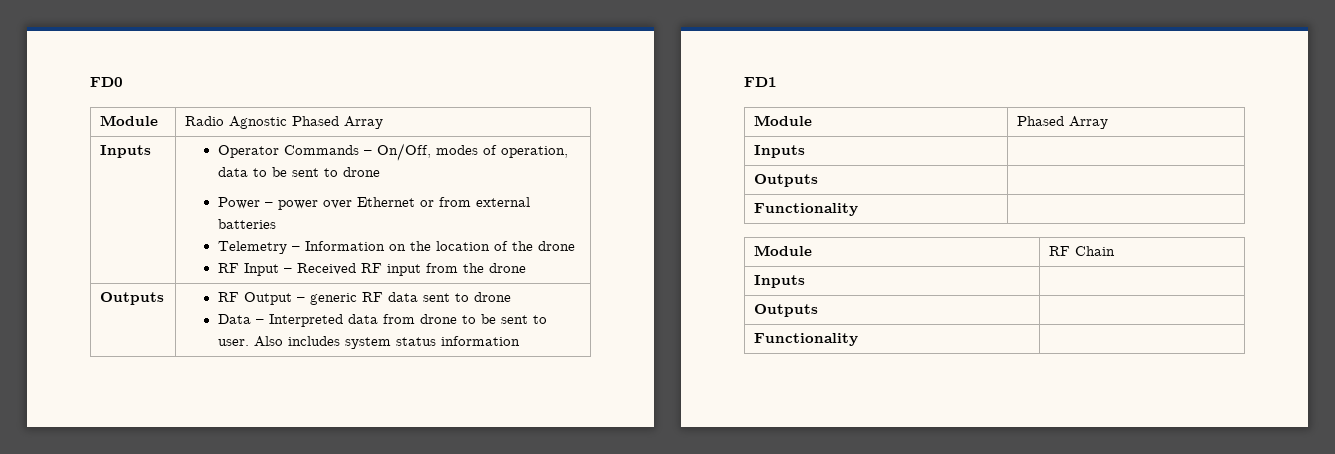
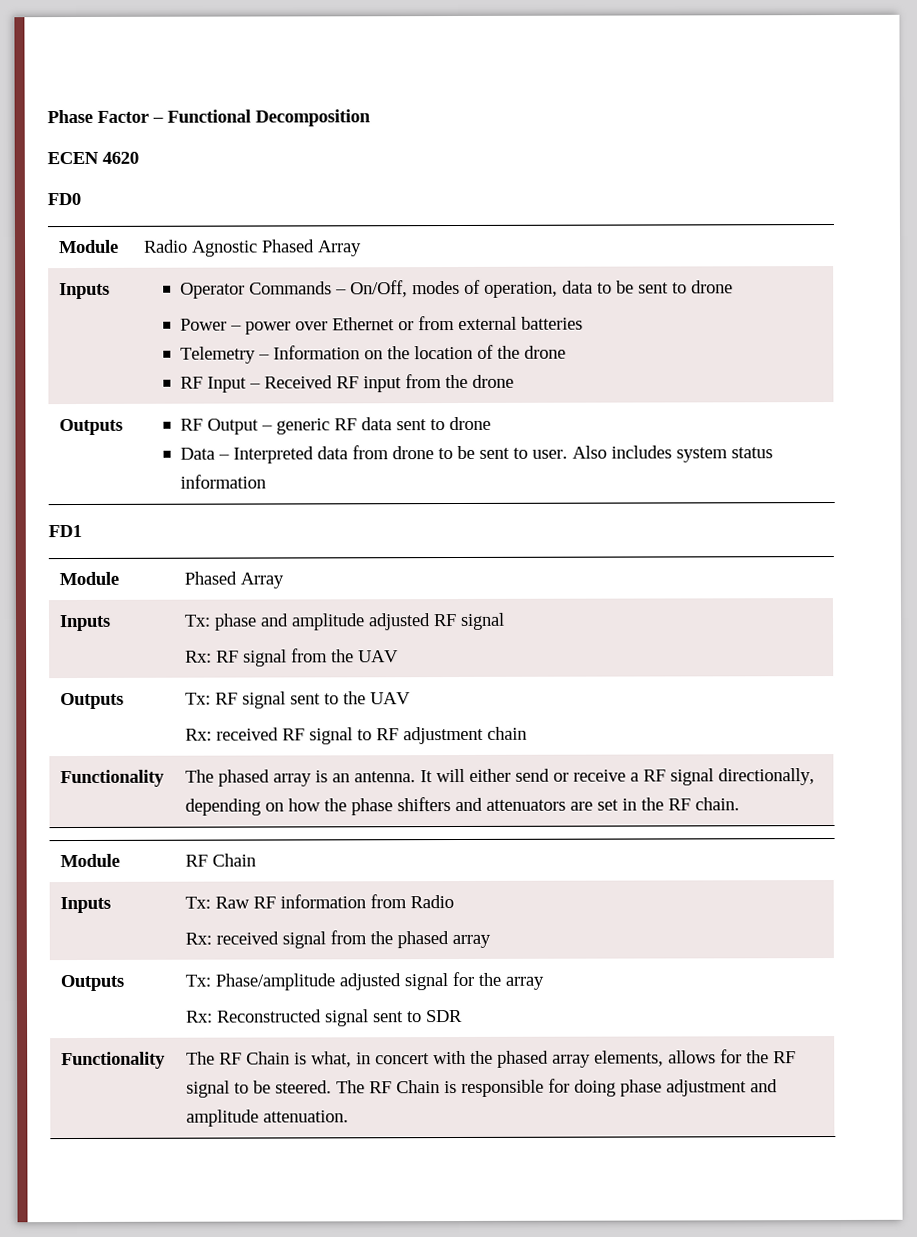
+ Phase Factor – Functional Decomposition
+ ECEN 4620
  Module | Phased Array
- Inputs |
- Outputs |
- Functionality |
+ Inputs | Tx: phase and amplitude adjusted RF signal
+ Rx: RF signal from the UAV
+ Outputs | Tx: RF signal sent to the UAV
+ Rx: received RF signal to RF adjustment chain
+ Functionality | The phased array is an antenna. It will either send or receive a RF signal directionally, depending on how the phase shifters and attenuators are set in the RF chain.
  Module | RF Chain
- Inputs |
- Outputs |
- Functionality |
+ Inputs | Tx: Raw RF information from Radio
+ Rx: received signal from the phased array
+ Outputs | Tx: Phase/amplitude adjusted signal for the array
+ Rx: Reconstructed signal sent to SDR
+ Functionality | The RF Chain is what, in concert with the phased array elements, allows for the RF signal to be steered. The RF Chain is responsible for doing phase adjustment and amplitude attenuation.

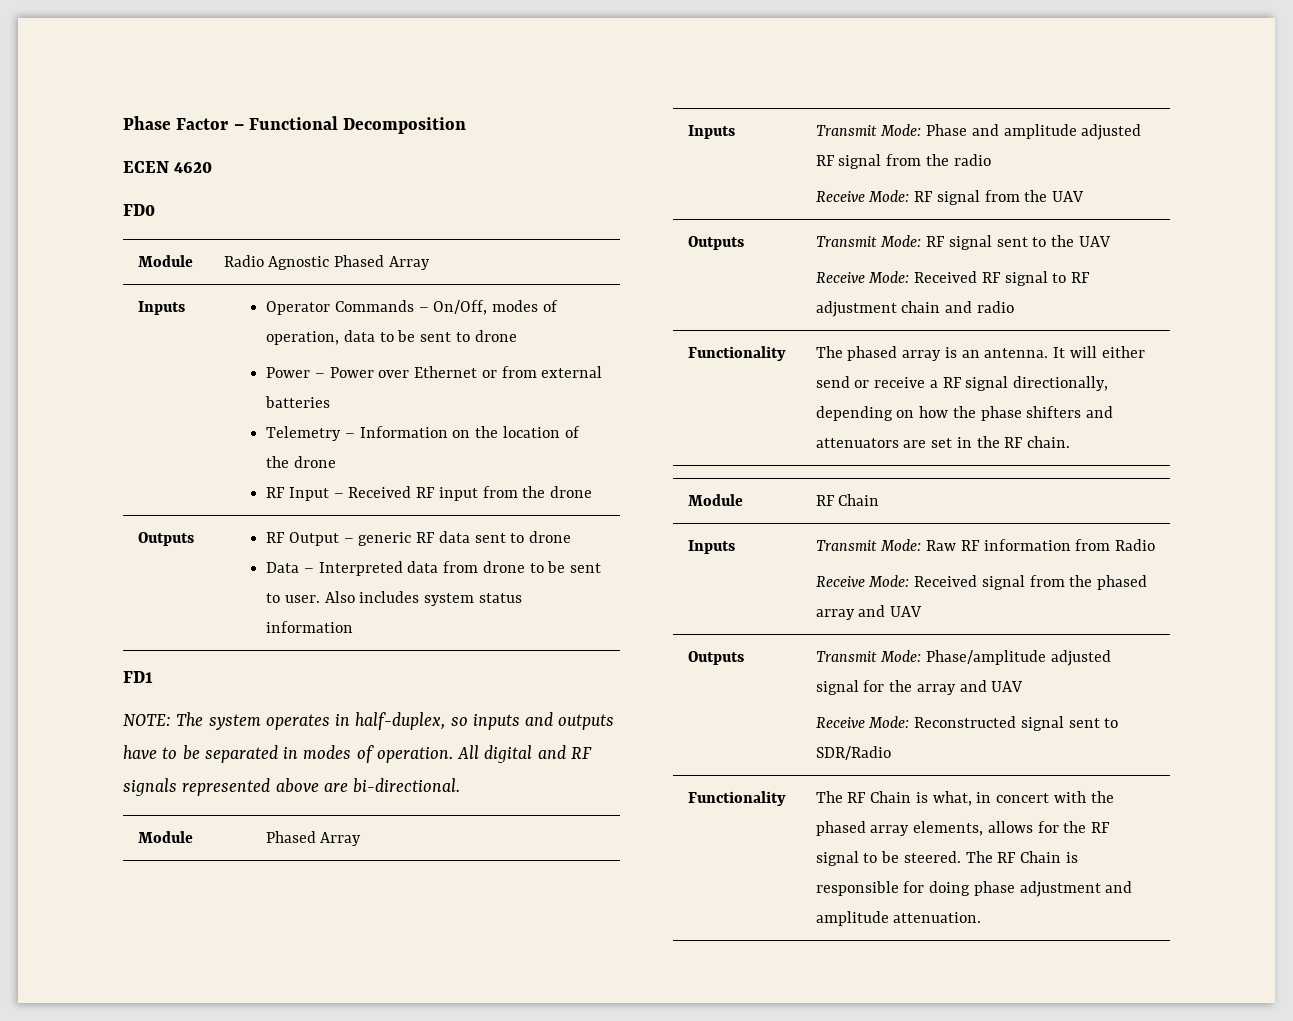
- Power – power over Ethernet or from external batteries
+ Power – Power over Ethernet or from external batteries
+ NOTE: The system operates in half-duplex, so inputs and outputs have to be separated in modes of operation. All digital and RF signals represented above are bi-directional.
- Inputs | Tx: phase and amplitude adjusted RF signal
- Rx: RF signal from the UAV
+ Inputs | Transmit Mode: Phase and amplitude adjusted RF signal from the radio
+ Receive Mode: RF signal from the UAV
- Outputs | Tx: RF signal sent to the UAV
- Rx: received RF signal to RF adjustment chain
+ Outputs | Transmit Mode: RF signal sent to the UAV
+ Receive Mode: Received RF signal to RF adjustment chain and radio
- Inputs | Tx: Raw RF information from Radio
- Rx: received signal from the phased array
- Outputs | Tx: Phase/amplitude adjusted signal for the array
- Rx: Reconstructed signal sent to SDR
+ Inputs | Transmit Mode: Raw RF information from Radio
+ Receive Mode: Received signal from the phased array and UAV
+ Outputs | Transmit Mode: Phase/amplitude adjusted signal for the array and UAV
+ Receive Mode: Reconstructed signal sent to SDR/Radio

